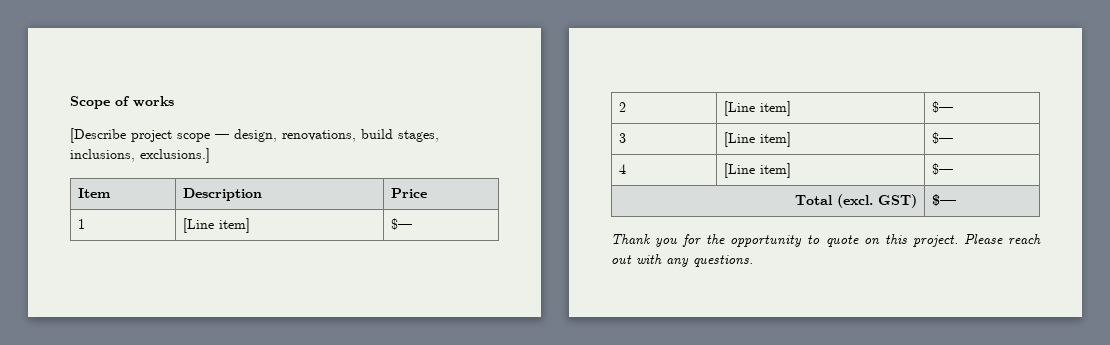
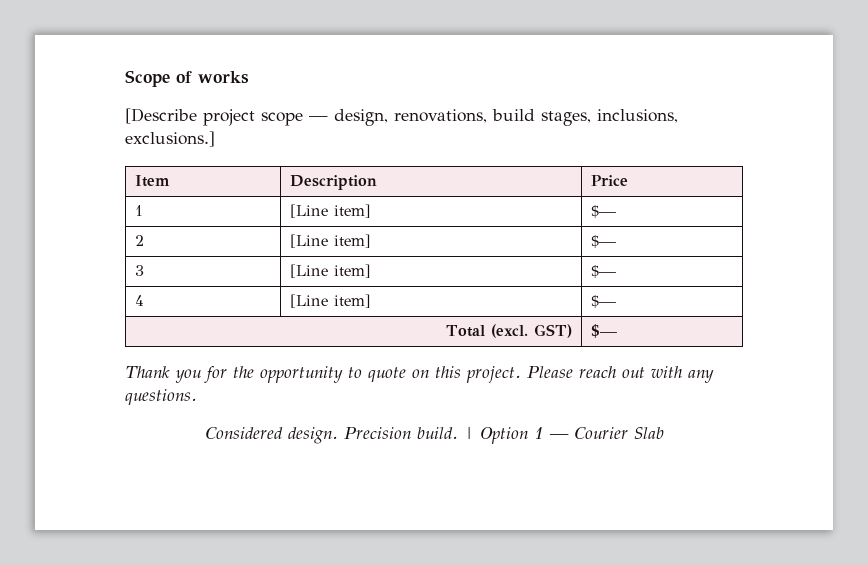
+ Considered design. Precision build. | Option 1 — Courier Slab

